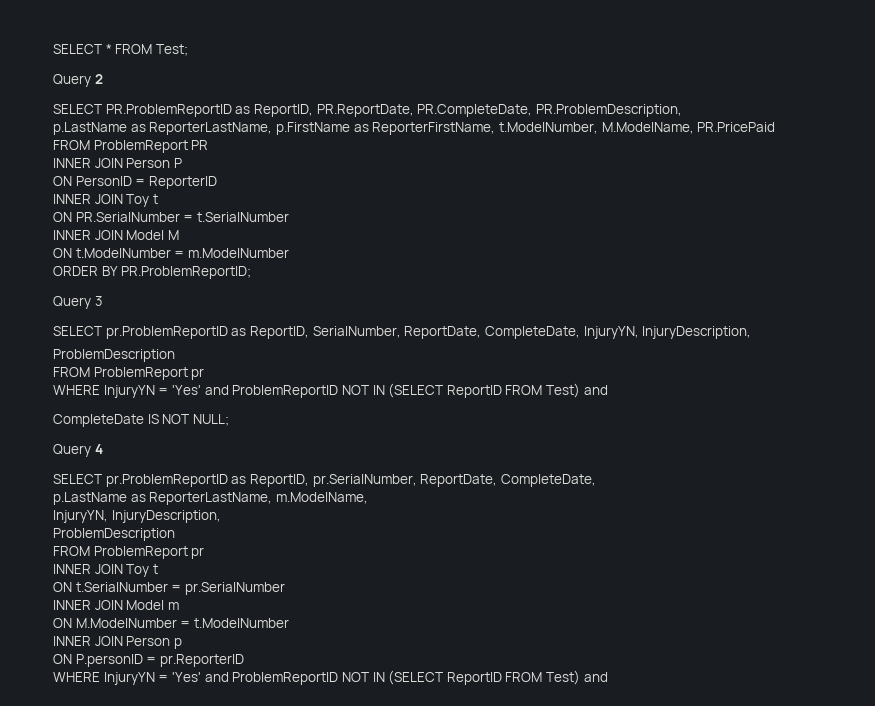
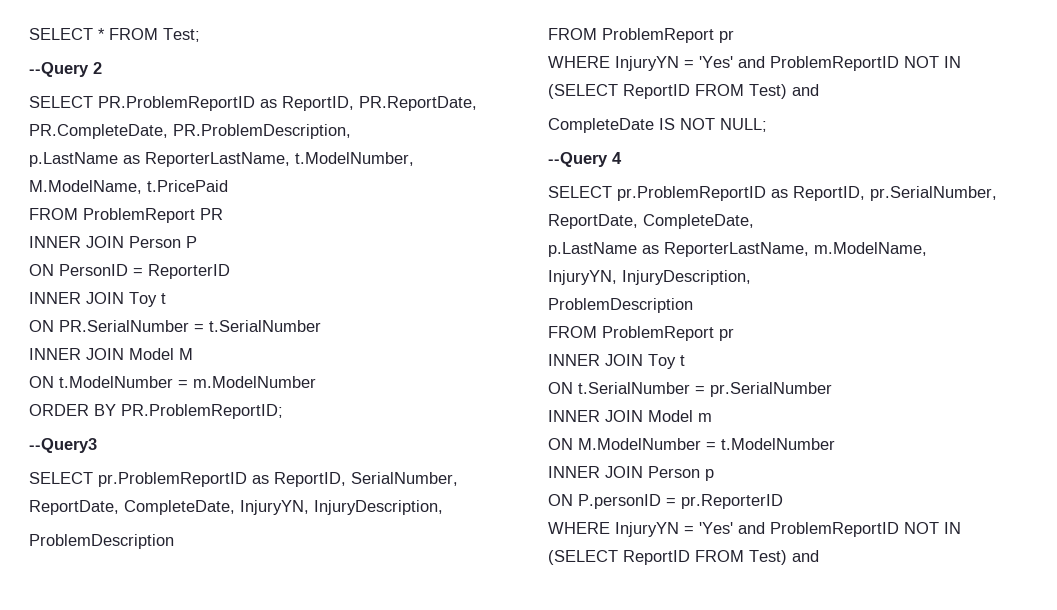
- Query 2
+ --Query 2
- p.LastName as ReporterLastName, p.FirstName as ReporterFirstName, t.ModelNumber, M.ModelName, PR.PricePaid
+ p.LastName as ReporterLastName, t.ModelNumber, M.ModelName, t.PricePaid
- Query 3
+ --Query3
- Query 4
+ --Query 4

